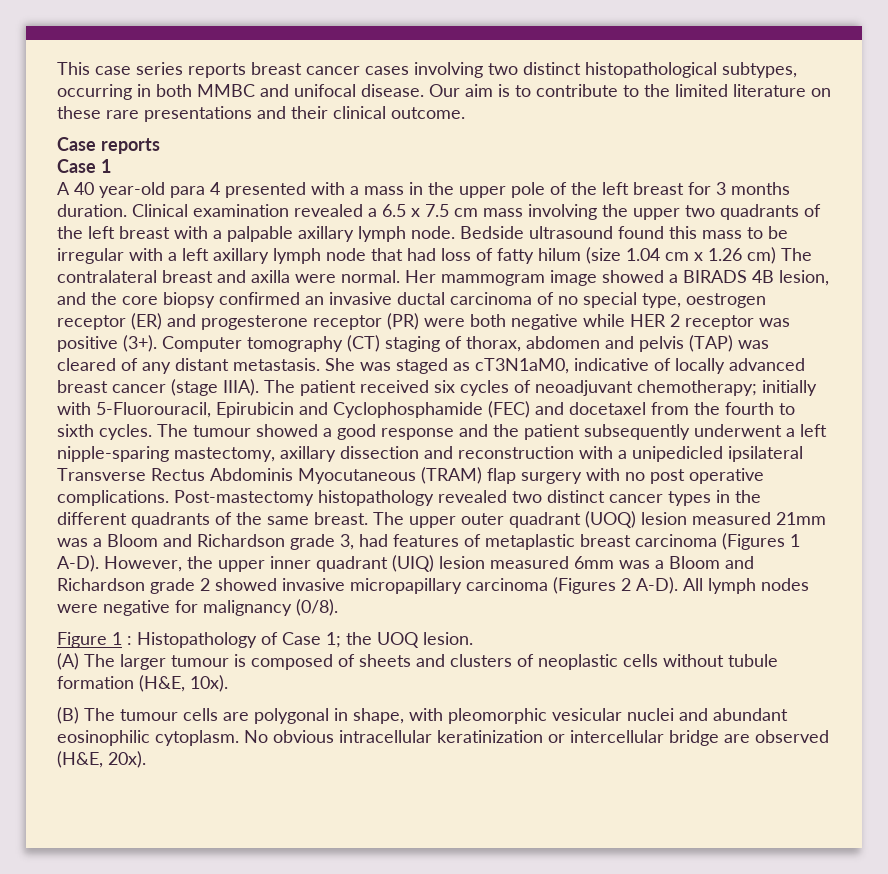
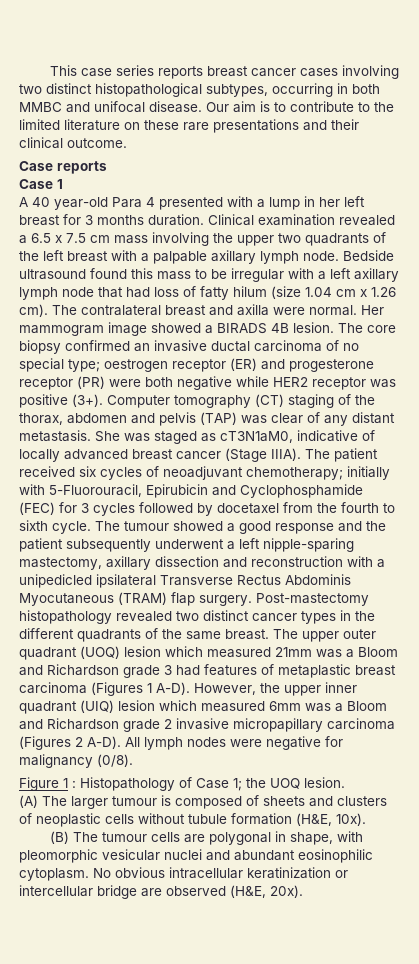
- A 40 year-old para 4 presented with a mass in the upper pole of the left breast for 3 months duration.
+ A 40 year-old Para 4 presented with a lump in her left breast for 3 months duration.
- Bedside ultrasound found this mass to be irregular with a left axillary lymph node that had loss of fatty hilum (size 1.04 cm x 1.26 cm) The contralateral breast and axilla were normal.
+ Bedside ultrasound found this mass to be irregular with a left axillary lymph node that had loss of fatty hilum (size 1.04 cm x 1.26 cm). The contralateral breast and axilla were normal.
- Her mammogram image showed a BIRADS 4B lesion, and the core biopsy confirmed an invasive ductal carcinoma of no special type, oestrogen receptor (ER) and progesterone receptor (PR) were both negative while HER 2 receptor was positive (3+).
+ Her mammogram image showed a BIRADS 4B lesion. The core biopsy confirmed an invasive ductal carcinoma of no special type; oestrogen receptor (ER) and progesterone receptor (PR) were both negative while HER2 receptor was positive (3+).
- Computer tomography (CT) staging of thorax, abdomen and pelvis (TAP) was cleared of any distant metastasis.
+ Computer tomography (CT) staging of the thorax, abdomen and pelvis (TAP) was clear of any distant metastasis.
- She was staged as cT3N1aM0, indicative of locally advanced breast cancer (stage IIIA).
+ She was staged as cT3N1aM0, indicative of locally advanced breast cancer (Stage IIIA).
- The patient received six cycles of neoadjuvant chemotherapy; initially with 5-Fluorouracil, Epirubicin and Cyclophosphamide (FEC) and docetaxel from the fourth to sixth cycles.
+ The patient received six cycles of neoadjuvant chemotherapy; initially with 5-Fluorouracil, Epirubicin and Cyclophosphamide (FEC) for 3 cycles followed by docetaxel from the fourth to sixth cycle.
- The tumour showed a good response and the patient subsequently underwent a left nipple-sparing mastectomy, axillary dissection and reconstruction with a unipedicled ipsilateral Transverse Rectus Abdominis Myocutaneous (TRAM) flap surgery with no post operative complications.
+ The tumour showed a good response and the patient subsequently underwent a left nipple-sparing mastectomy, axillary dissection and reconstruction with a unipedicled ipsilateral Transverse Rectus Abdominis Myocutaneous (TRAM) flap surgery.
- The upper outer quadrant (UOQ) lesion measured 21mm was a Bloom and Richardson grade 3, had features of metaplastic breast carcinoma (Figures 1 A-D).
+ The upper outer quadrant (UOQ) lesion which measured 21mm was a Bloom and Richardson grade 3 had features of metaplastic breast carcinoma (Figures 1 A-D).
- However, the upper inner quadrant (UIQ) lesion measured 6mm was a Bloom and Richardson grade 2 showed invasive micropapillary carcinoma (Figures 2 A-D).
+ However, the upper inner quadrant (UIQ) lesion which measured 6mm was a Bloom and Richardson grade 2 invasive micropapillary carcinoma (Figures 2 A-D).

